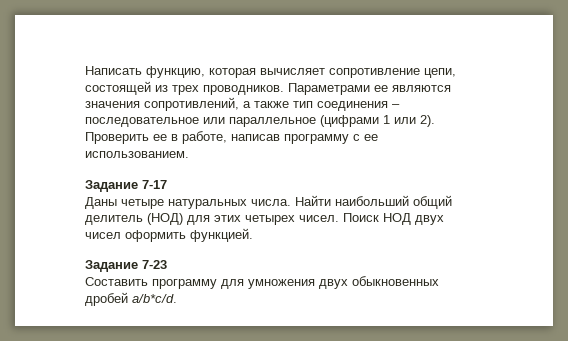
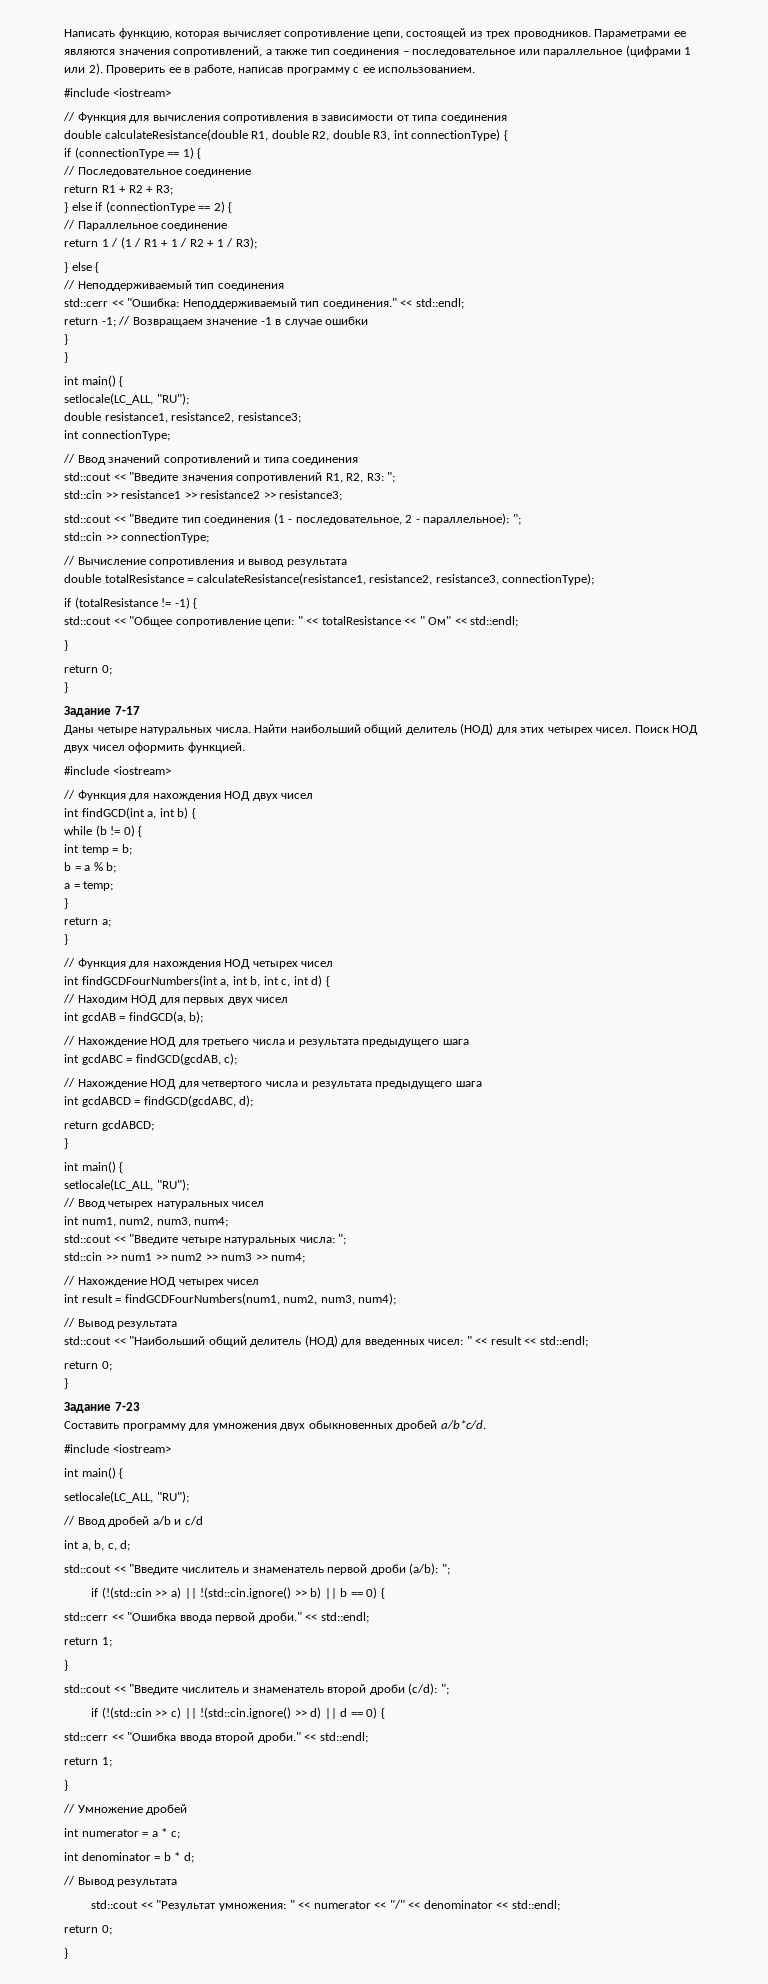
  Проверить ее в работе, написав программу с ее использованием.
+ #include <iostream>
+ // Функция для вычисления сопротивления в зависимости от типа соединения
+ double calculateResistance(double R1, double R2, double R3, int connectionType) {
+ if (connectionType == 1) {
+ // Последовательное соединение
+ return R1 + R2 + R3;
+ } else if (connectionType == 2) {
+ // Параллельное соединение
+ return 1 / (1 / R1 + 1 / R2 + 1 / R3);
+ } else {
+ // Неподдерживаемый тип соединения
+ std::cerr << "Ошибка: Неподдерживаемый тип соединения." << std::endl;
+ return -1; // Возвращаем значение -1 в случае ошибки
+ }
+ }
+ int main() {
+ setlocale(LC_ALL, "RU");
+ double resistance1, resistance2, resistance3;
+ int connectionType;
+ // Ввод значений сопротивлений и типа соединения
+ std::cout << "Введите значения сопротивлений R1, R2, R3: ";
+ std::cin >> resistance1 >> resistance2 >> resistance3;
+ std::cout << "Введите тип соединения (1 - последовательное, 2 - параллельное): ";
+ std::cin >> connectionType;
+ // Вычисление сопротивления и вывод результата
+ double totalResistance = calculateResistance(resistance1, resistance2, resistance3, connectionType);
+ if (totalResistance != -1) {
+ std::cout << "Общее сопротивление цепи: " << totalResistance << " Ом" << std::endl;
+ }
+ return 0;
+ }
  Поиск НОД двух чисел оформить функцией.
+ #include <iostream>
+ // Функция для нахождения НОД двух чисел
+ int findGCD(int a, int b) {
+ while (b != 0) {
+ int temp = b;
+ b = a % b;
+ a = temp;
+ }
+ return a;
+ }
+ // Функция для нахождения НОД четырех чисел
+ int findGCDFourNumbers(int a, int b, int c, int d) {
+ // Находим НОД для первых двух чисел
+ int gcdAB = findGCD(a, b);
+ // Нахождение НОД для третьего числа и результата предыдущего шага
+ int gcdABC = findGCD(gcdAB, c);
+ // Нахождение НОД для четвертого числа и результата предыдущего шага
+ int gcdABCD = findGCD(gcdABC, d);
+ return gcdABCD;
+ }
+ int main() {
+ setlocale(LC_ALL, "RU");
+ // Ввод четырех натуральных чисел
+ int num1, num2, num3, num4;
+ std::cout << "Введите четыре натуральных числа: ";
+ std::cin >> num1 >> num2 >> num3 >> num4;
+ // Нахождение НОД четырех чисел
+ int result = findGCDFourNumbers(num1, num2, num3, num4);
+ // Вывод результата
+ std::cout << "Наибольший общий делитель (НОД) для введенных чисел: " << result << std::endl;
+ return 0;
+ }
  Составить программу для умножения двух обыкновенных дробей a/b*c/d.
+ #include <iostream>
+ int main() {
+ setlocale(LC_ALL, "RU");
+ // Ввод дробей a/b и c/d
+ int a, b, c, d;
+ std::cout << "Введите числитель и знаменатель первой дроби (a/b): ";
+ if (!(std::cin >> a) || !(std::cin.ignore() >> b) || b == 0) {
+ std::cerr << "Ошибка ввода первой дроби." << std::endl;
+ return 1;
+ }
+ std::cout << "Введите числитель и знаменатель второй дроби (c/d): ";
+ if (!(std::cin >> c) || !(std::cin.ignore() >> d) || d == 0) {
+ std::cerr << "Ошибка ввода второй дроби." << std::endl;
+ return 1;
+ }
+ // Умножение дробей
+ int numerator = a * c;
+ int denominator = b * d;
+ // Вывод результата
+ std::cout << "Результат умножения: " << numerator << "/" << denominator << std::endl;
+ return 0;
+ }

